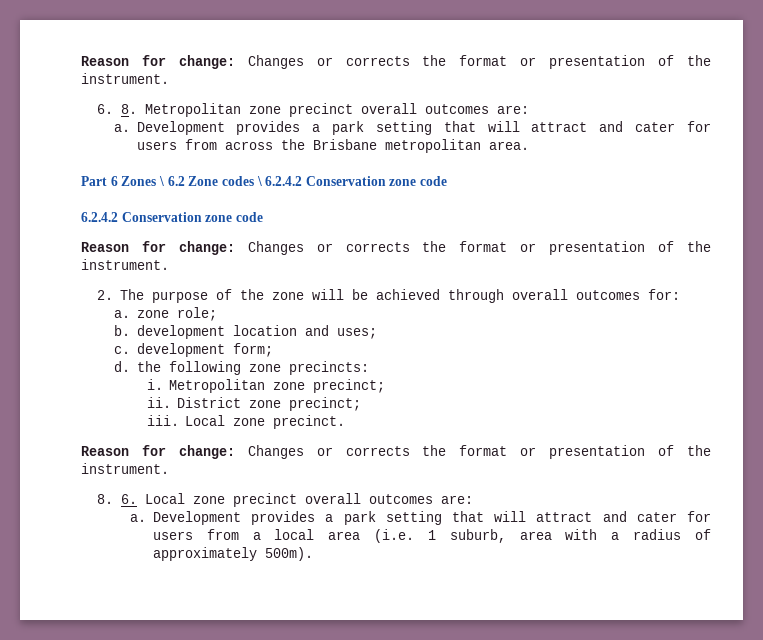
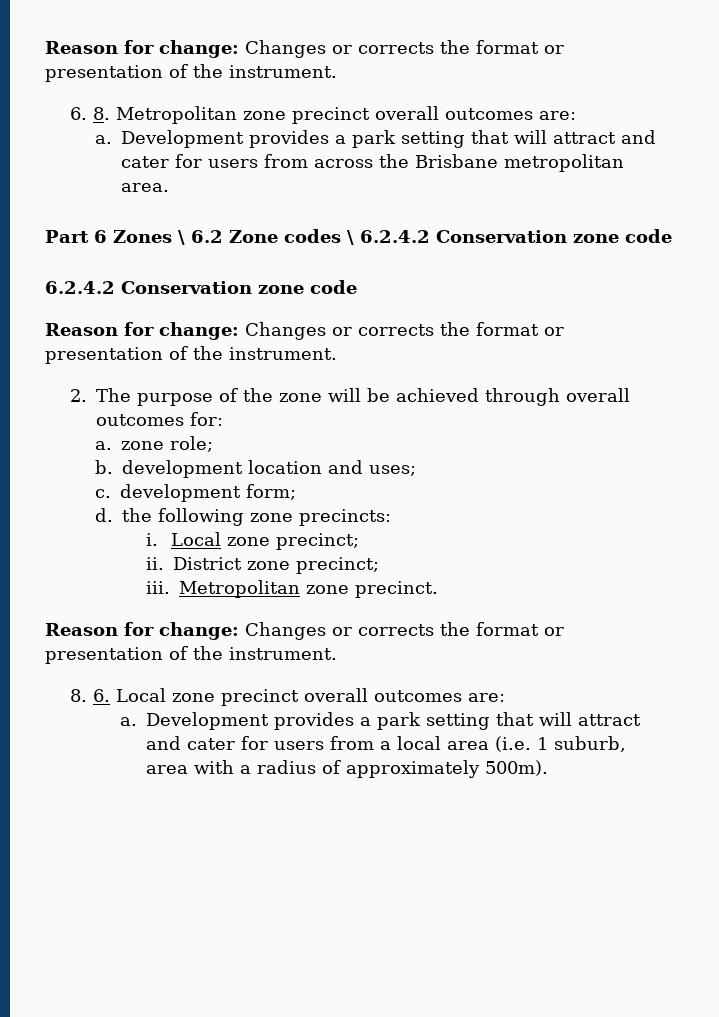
- Metropolitan zone precinct;
+ Local zone precinct;
- Local zone precinct.
+ Metropolitan zone precinct.

